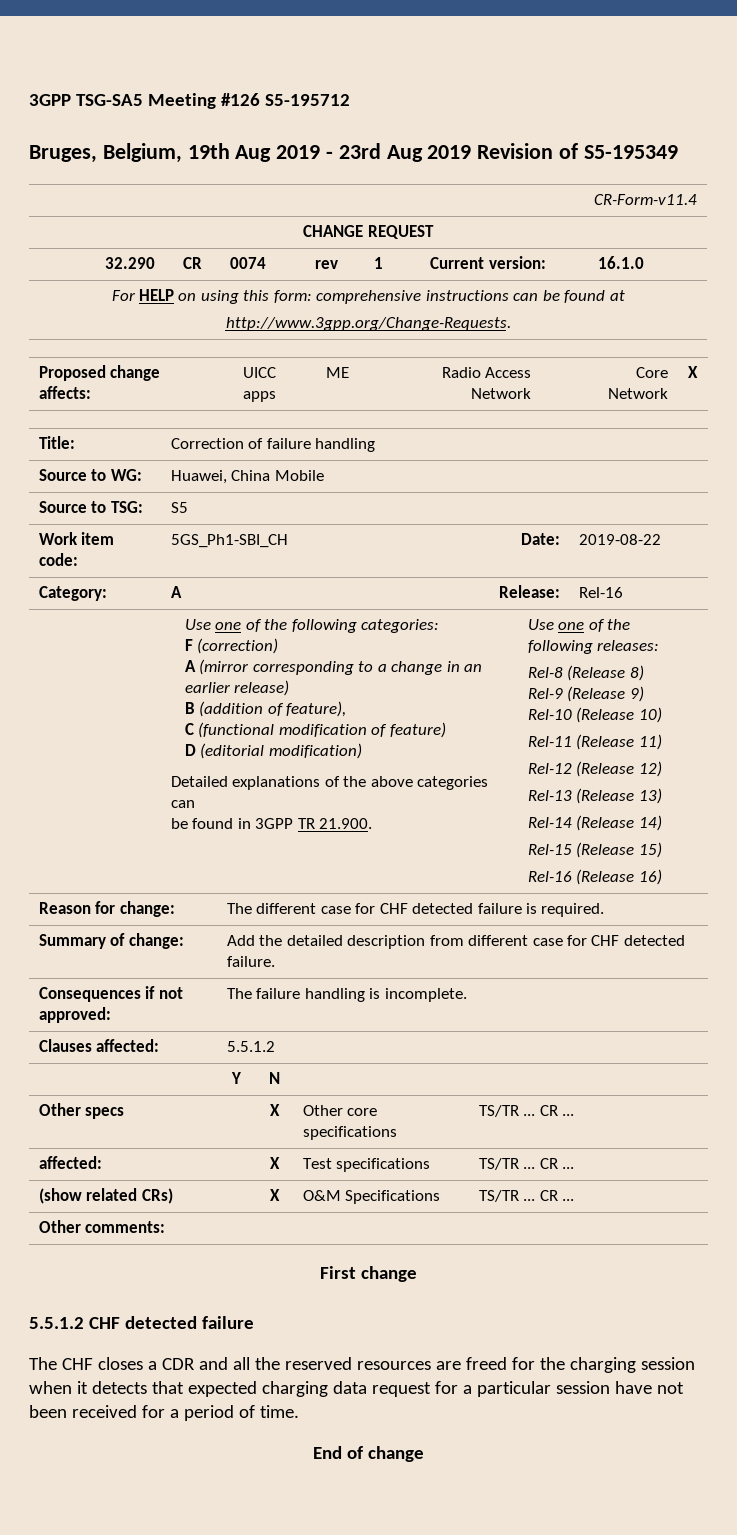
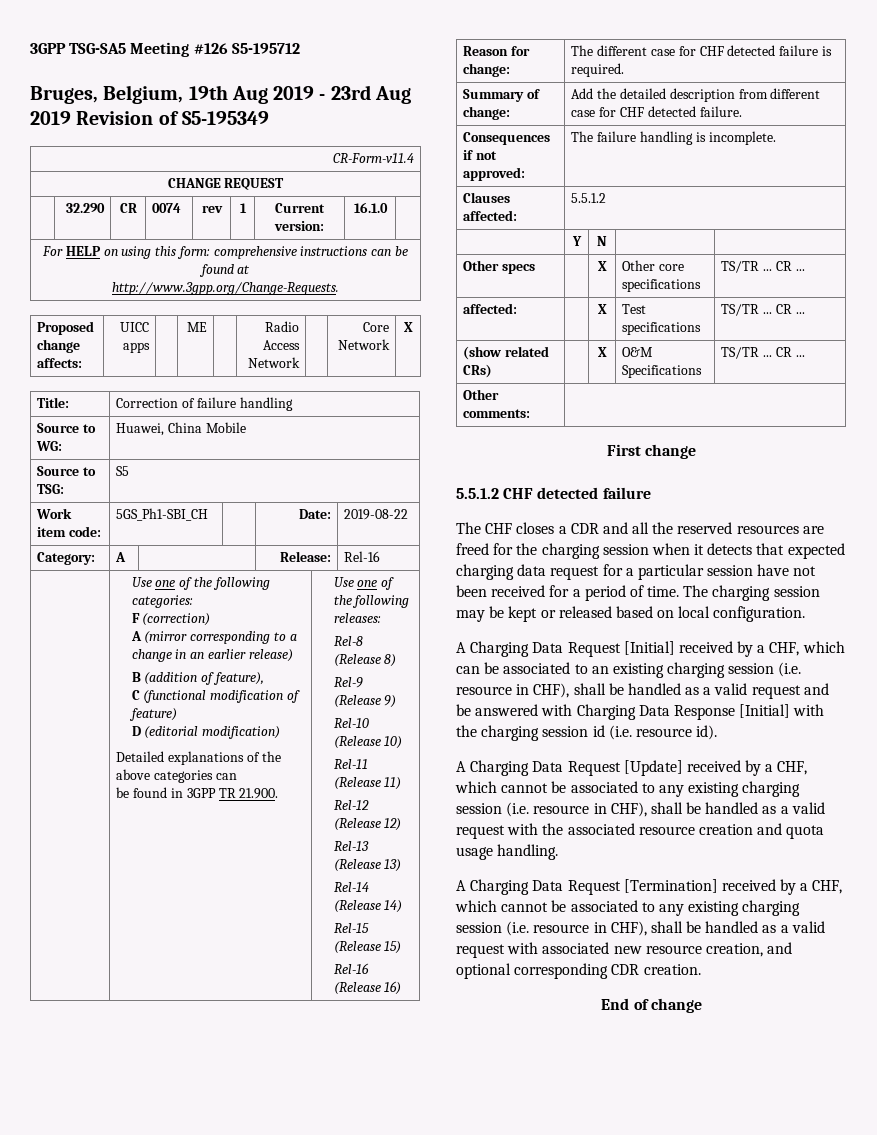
+ The charging session may be kept or released based on local configuration.
+ A Charging Data Request [Initial] received by a CHF, which can be associated to an existing charging session (i.e. resource in CHF), shall be handled as a valid request and be answered with Charging Data Response [Initial] with the charging session id (i.e. resource id).
+ A Charging Data Request [Update] received by a CHF, which cannot be associated to any existing charging session (i.e. resource in CHF), shall be handled as a valid request with the associated resource creation and quota usage handling.
+ A Charging Data Request [Termination] received by a CHF, which cannot be associated to any existing charging session (i.e. resource in CHF), shall be handled as a valid request with associated new resource creation, and optional corresponding CDR creation.

